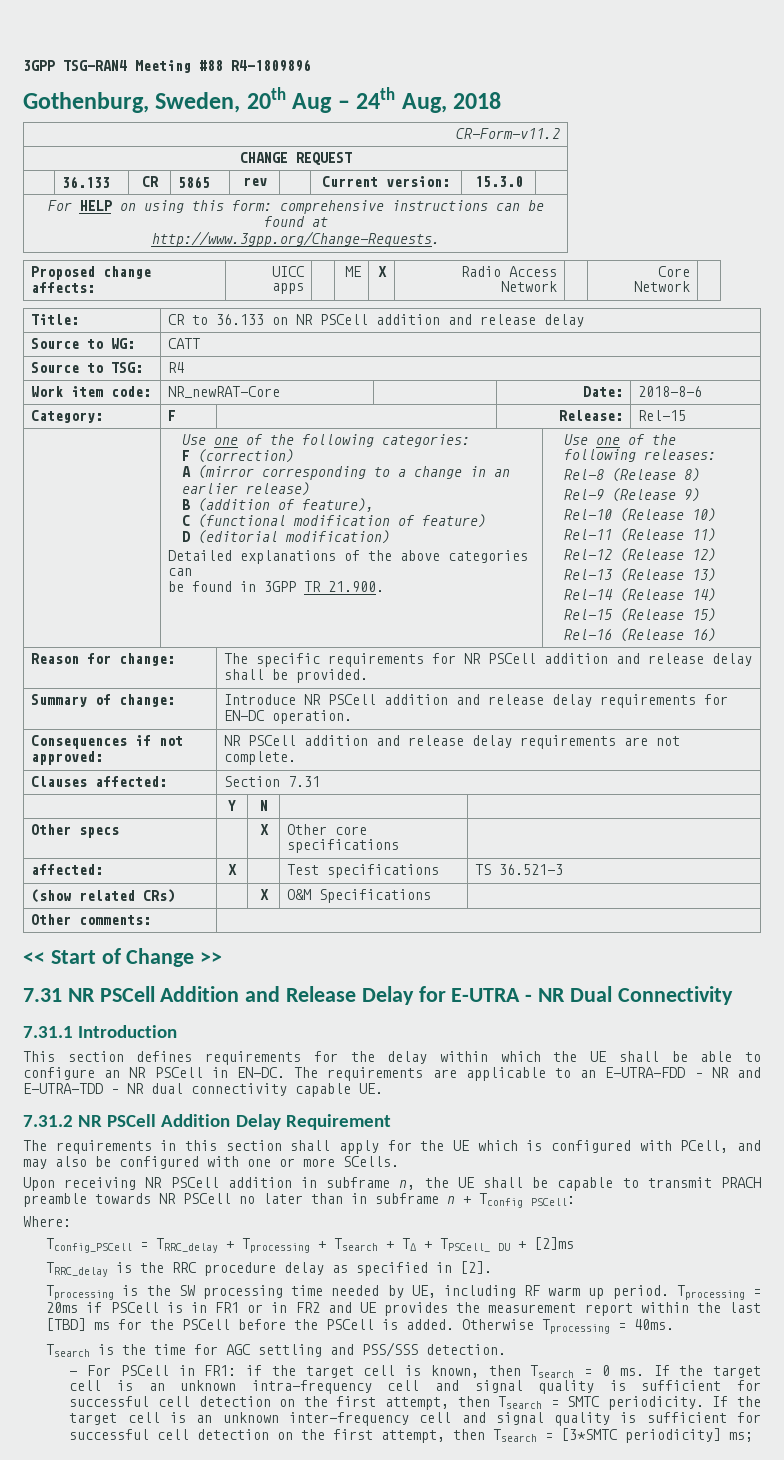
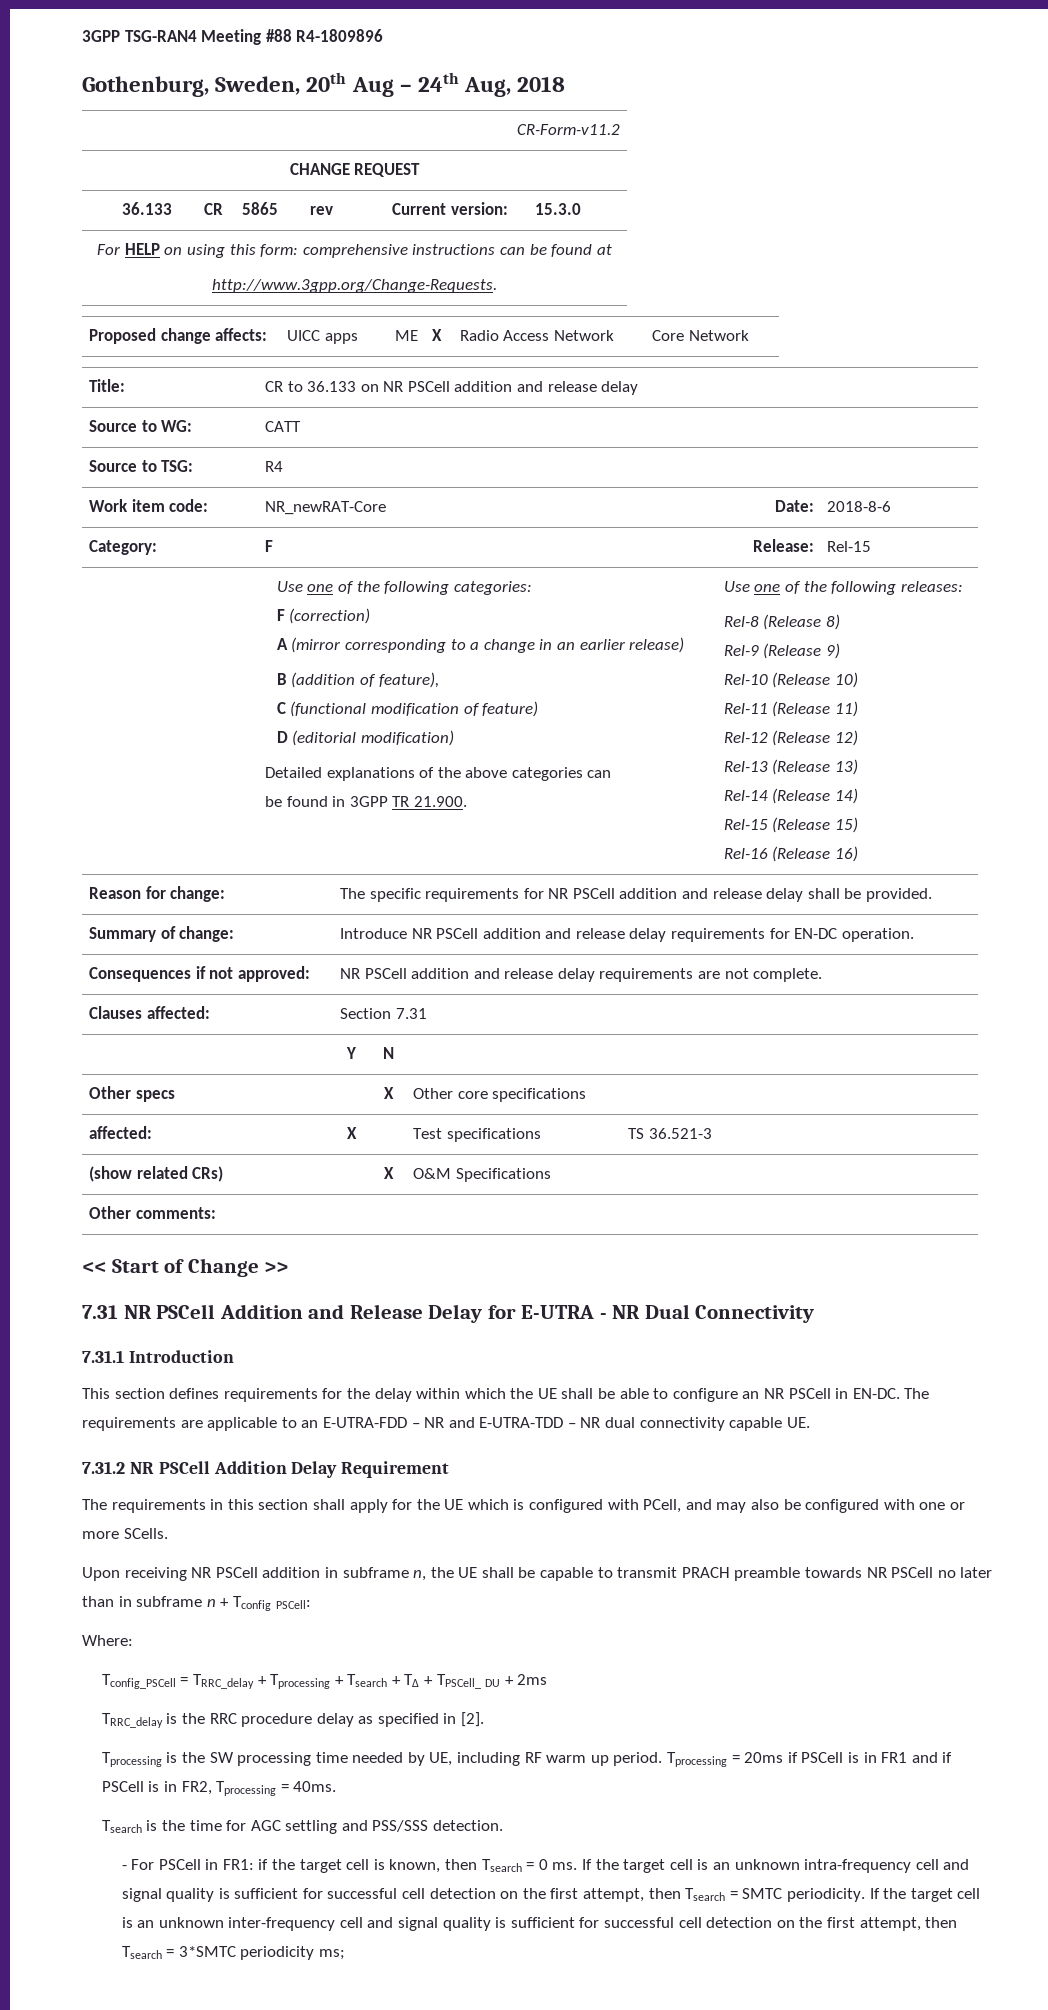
- Tconfig_PSCell = TRRC_delay + Tprocessing + Tsearch + T∆ + TPSCell_ DU + [2]ms
+ Tconfig_PSCell = TRRC_delay + Tprocessing + Tsearch + T∆ + TPSCell_ DU + 2ms
- Tprocessing = 20ms if PSCell is in FR1 or in FR2 and UE provides the measurement report within the last [TBD] ms for the PSCell before the PSCell is added. Otherwise Tprocessing = 40ms.
+ Tprocessing = 20ms if PSCell is in FR1 and if PSCell is in FR2, Tprocessing = 40ms.
- If the target cell is an unknown inter-frequency cell and signal quality is sufficient for successful cell detection on the first attempt, then Tsearch = [3*SMTC periodicity] ms;
+ If the target cell is an unknown inter-frequency cell and signal quality is sufficient for successful cell detection on the first attempt, then Tsearch = 3*SMTC periodicity ms;

